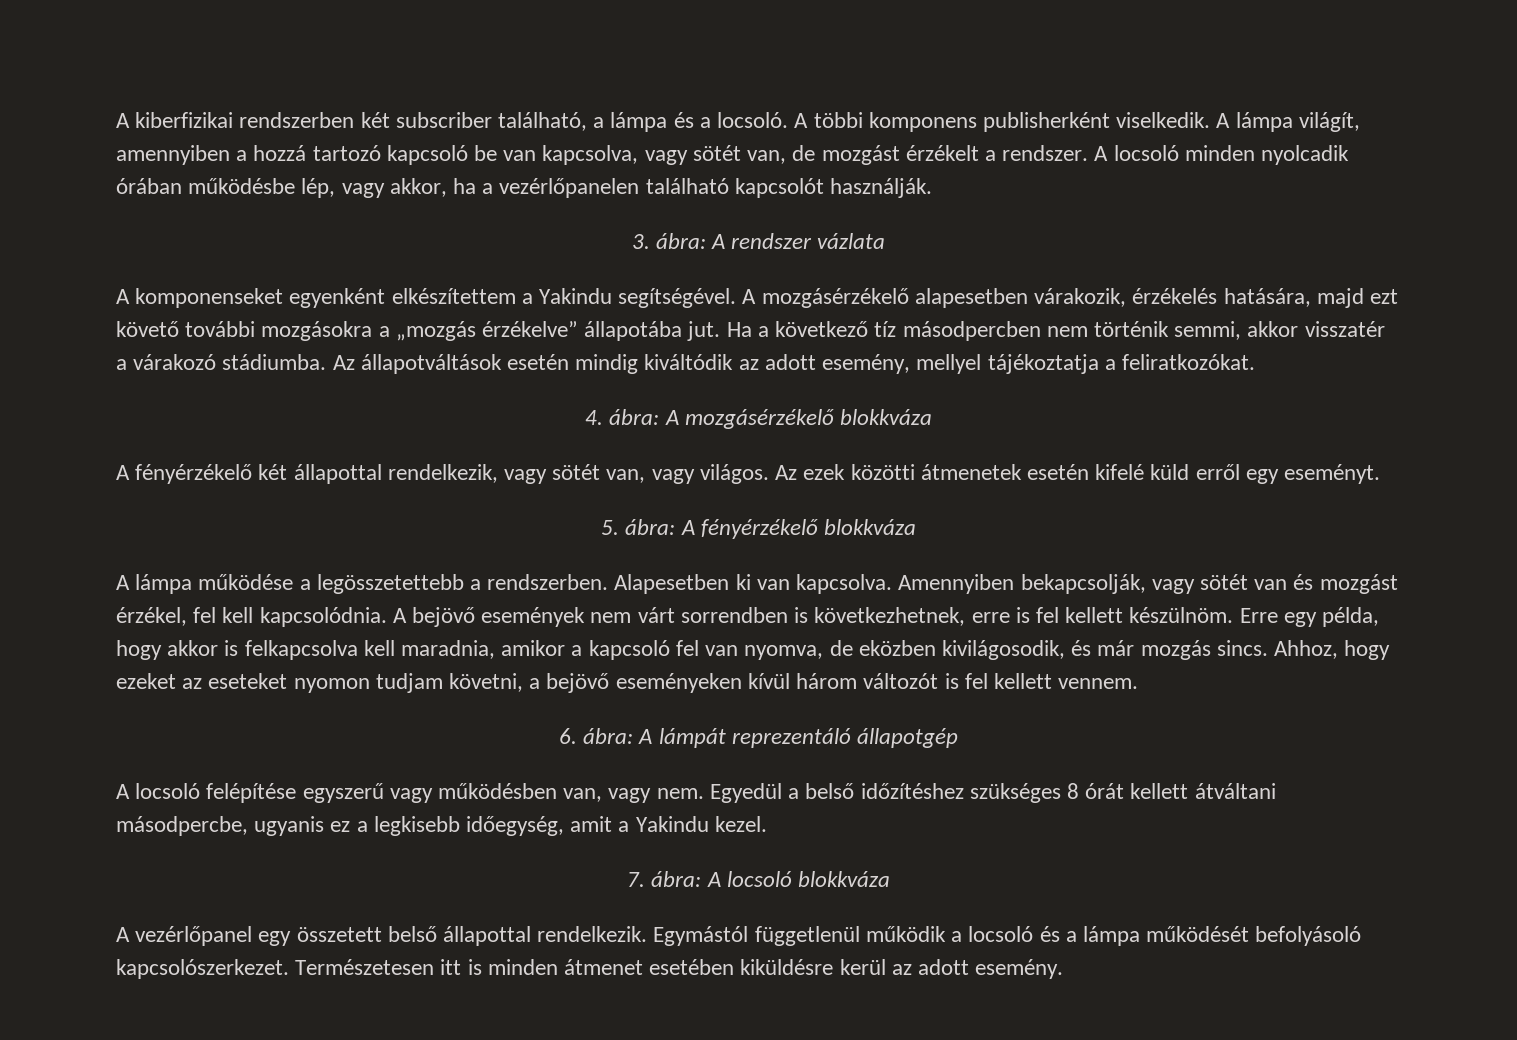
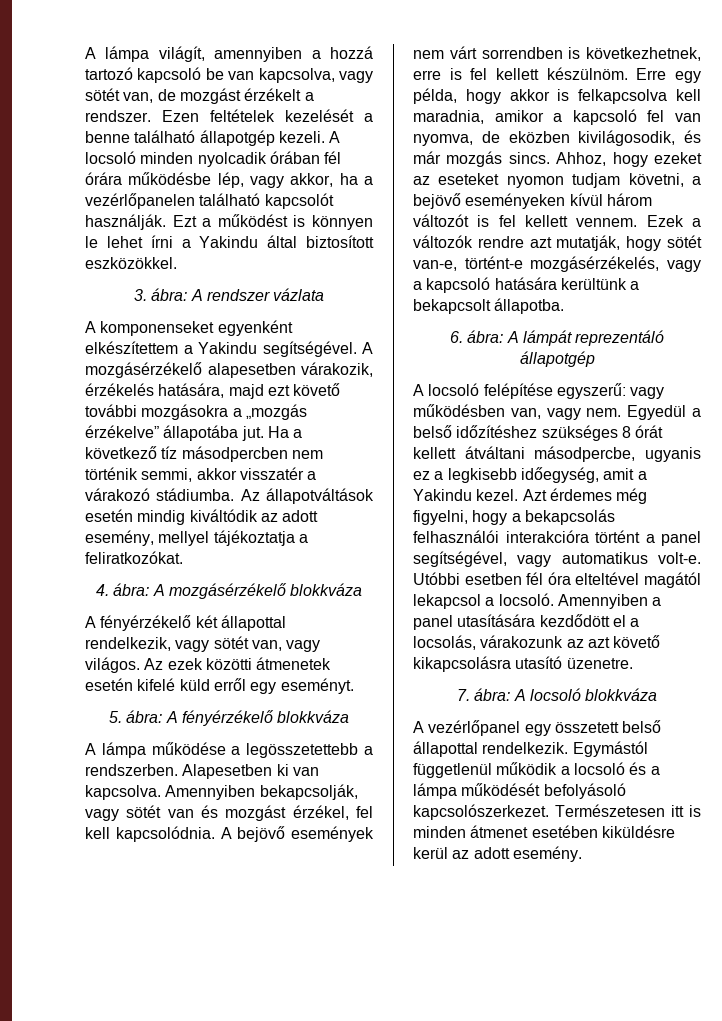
- A kiberfizikai rendszerben két subscriber található, a lámpa és a locsoló. A többi komponens publisherként viselkedik. A lámpa világít, amennyiben a hozzá tartozó kapcsoló be van kapcsolva, vagy sötét van, de mozgást érzékelt a rendszer.
+ A lámpa világít, amennyiben a hozzá tartozó kapcsoló be van kapcsolva, vagy sötét van, de mozgást érzékelt a rendszer.
+ Ezen feltételek kezelését a benne található állapotgép kezeli.
- A locsoló minden nyolcadik órában működésbe lép, vagy akkor, ha a vezérlőpanelen található kapcsolót használják.
+ A locsoló minden nyolcadik órában fél órára működésbe lép, vagy akkor, ha a vezérlőpanelen található kapcsolót használják. Ezt a működést is könnyen le lehet írni a Yakindu által biztosított eszközökkel.
+ Ezek a változók rendre azt mutatják, hogy sötét van-e, történt-e mozgásérzékelés, vagy a kapcsoló hatására kerültünk a bekapcsolt állapotba.
- A locsoló felépítése egyszerű vagy működésben van, vagy nem.
+ A locsoló felépítése egyszerű: vagy működésben van, vagy nem.
+ Azt érdemes még figyelni, hogy a bekapcsolás felhasználói interakcióra történt a panel segítségével, vagy automatikus volt-e. Utóbbi esetben fél óra elteltével magától lekapcsol a locsoló. Amennyiben a panel utasítására kezdődött el a locsolás, várakozunk az azt követő kikapcsolásra utasító üzenetre.

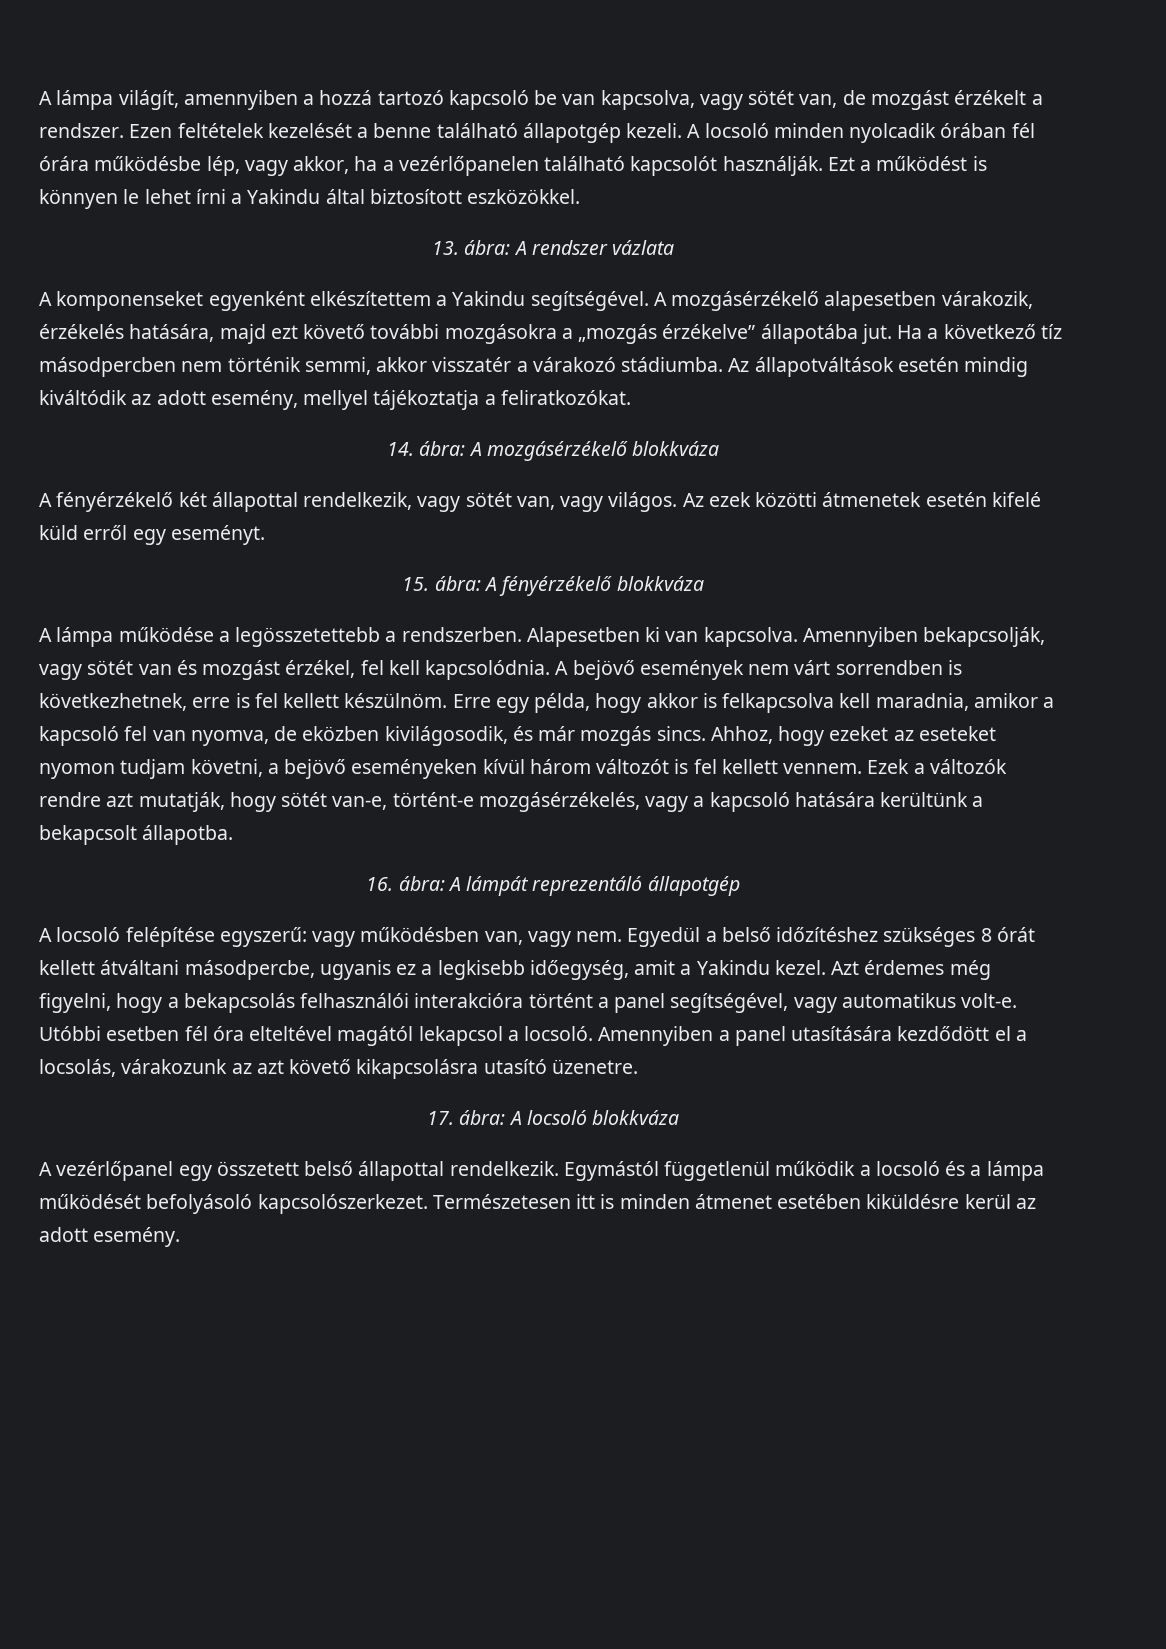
- 3. ábra: A rendszer vázlata
+ 13. ábra: A rendszer vázlata
- 4. ábra: A mozgásérzékelő blokkváza
+ 14. ábra: A mozgásérzékelő blokkváza
- 5. ábra: A fényérzékelő blokkváza
+ 15. ábra: A fényérzékelő blokkváza
- 6. ábra: A lámpát reprezentáló állapotgép
+ 16. ábra: A lámpát reprezentáló állapotgép
- 7. ábra: A locsoló blokkváza
+ 17. ábra: A locsoló blokkváza

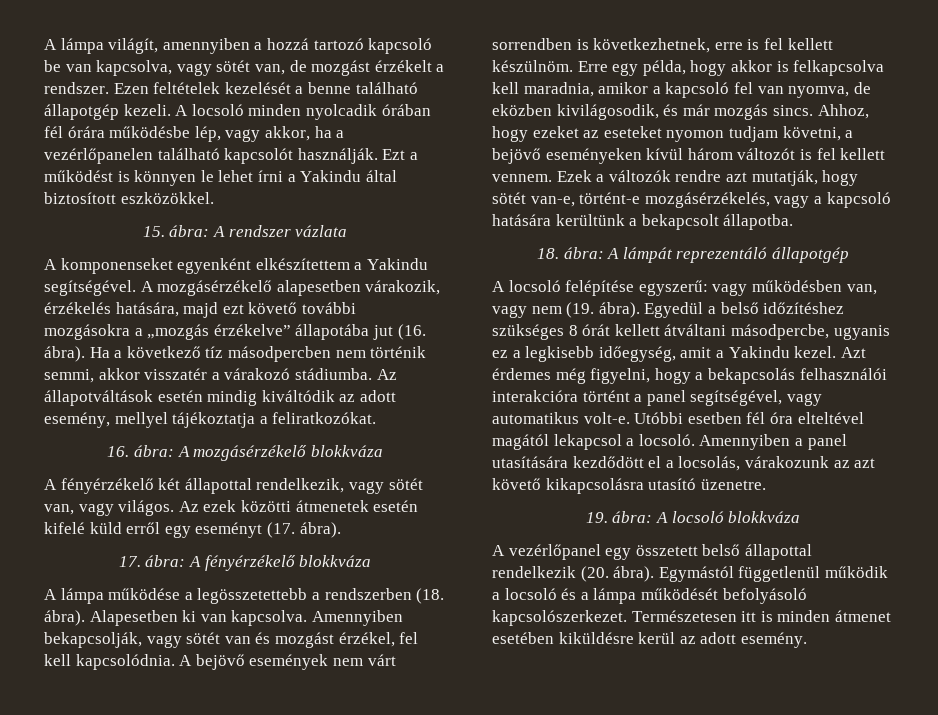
- 13. ábra: A rendszer vázlata
+ 15. ábra: A rendszer vázlata
- A mozgásérzékelő alapesetben várakozik, érzékelés hatására, majd ezt követő további mozgásokra a „mozgás érzékelve” állapotába jut.
+ A mozgásérzékelő alapesetben várakozik, érzékelés hatására, majd ezt követő további mozgásokra a „mozgás érzékelve” állapotába jut (16. ábra).
- 14. ábra: A mozgásérzékelő blokkváza
+ 16. ábra: A mozgásérzékelő blokkváza
- Az ezek közötti átmenetek esetén kifelé küld erről egy eseményt.
- 15. ábra: A fényérzékelő blokkváza
+ Az ezek közötti átmenetek esetén kifelé küld erről egy eseményt (17. ábra).
+ 17. ábra: A fényérzékelő blokkváza
- A lámpa működése a legösszetettebb a rendszerben.
+ A lámpa működése a legösszetettebb a rendszerben (18. ábra).
- 16. ábra: A lámpát reprezentáló állapotgép
+ 18. ábra: A lámpát reprezentáló állapotgép
- A locsoló felépítése egyszerű: vagy működésben van, vagy nem.
+ A locsoló felépítése egyszerű: vagy működésben van, vagy nem (19. ábra).
- 17. ábra: A locsoló blokkváza
+ 19. ábra: A locsoló blokkváza
- A vezérlőpanel egy összetett belső állapottal rendelkezik.
+ A vezérlőpanel egy összetett belső állapottal rendelkezik (20. ábra).

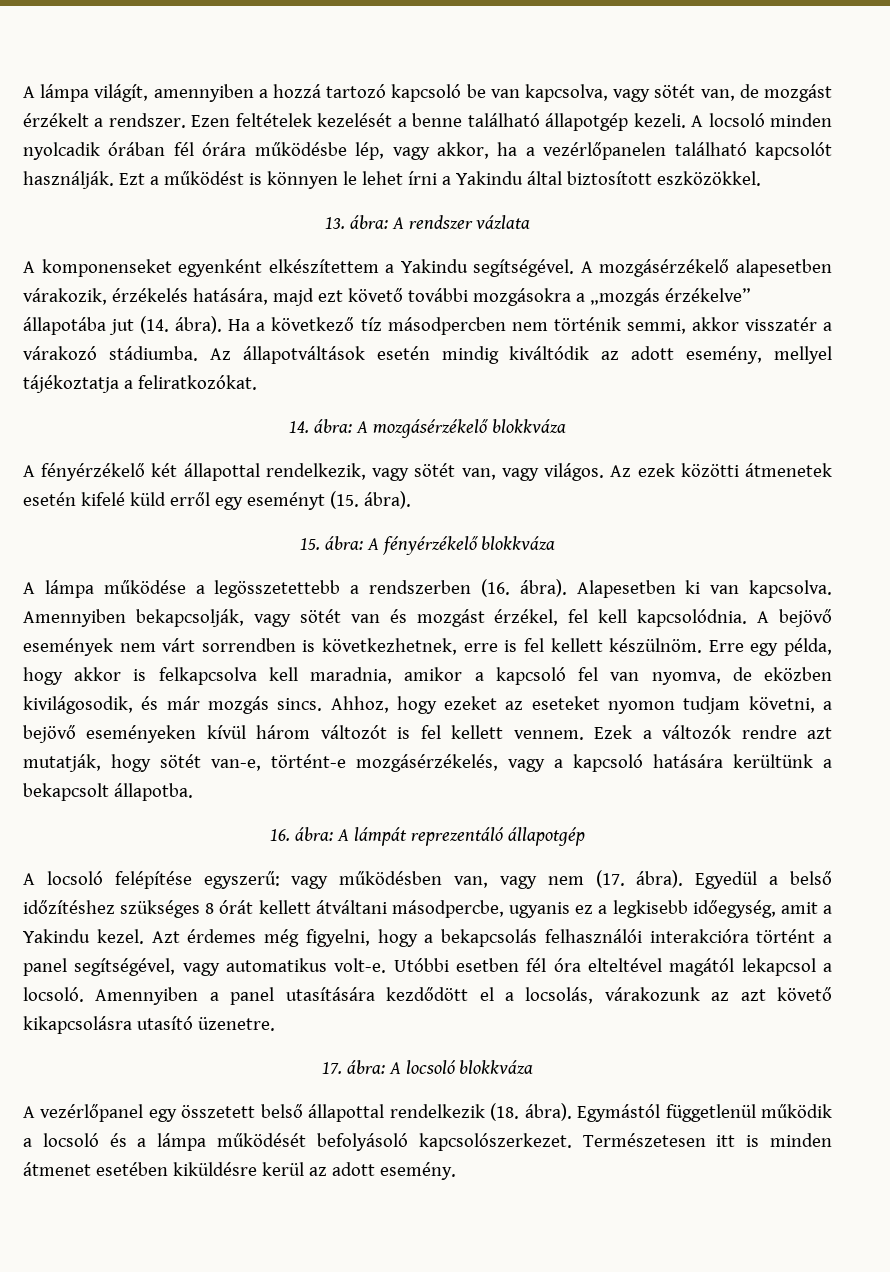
- 15. ábra: A rendszer vázlata
+ 13. ábra: A rendszer vázlata
- A mozgásérzékelő alapesetben várakozik, érzékelés hatására, majd ezt követő további mozgásokra a „mozgás érzékelve” állapotába jut (16. ábra).
+ A mozgásérzékelő alapesetben várakozik, érzékelés hatására, majd ezt követő további mozgásokra a „mozgás érzékelve” állapotába jut (14. ábra).
- 16. ábra: A mozgásérzékelő blokkváza
+ 14. ábra: A mozgásérzékelő blokkváza
- Az ezek közötti átmenetek esetén kifelé küld erről egy eseményt (17. ábra).
+ Az ezek közötti átmenetek esetén kifelé küld erről egy eseményt (15. ábra).
- 17. ábra: A fényérzékelő blokkváza
+ 15. ábra: A fényérzékelő blokkváza
- A lámpa működése a legösszetettebb a rendszerben (18. ábra).
+ A lámpa működése a legösszetettebb a rendszerben (16. ábra).
- 18. ábra: A lámpát reprezentáló állapotgép
+ 16. ábra: A lámpát reprezentáló állapotgép
- A locsoló felépítése egyszerű: vagy működésben van, vagy nem (19. ábra).
+ A locsoló felépítése egyszerű: vagy működésben van, vagy nem (17. ábra).
- 19. ábra: A locsoló blokkváza
+ 17. ábra: A locsoló blokkváza
- A vezérlőpanel egy összetett belső állapottal rendelkezik (20. ábra).
+ A vezérlőpanel egy összetett belső állapottal rendelkezik (18. ábra).

